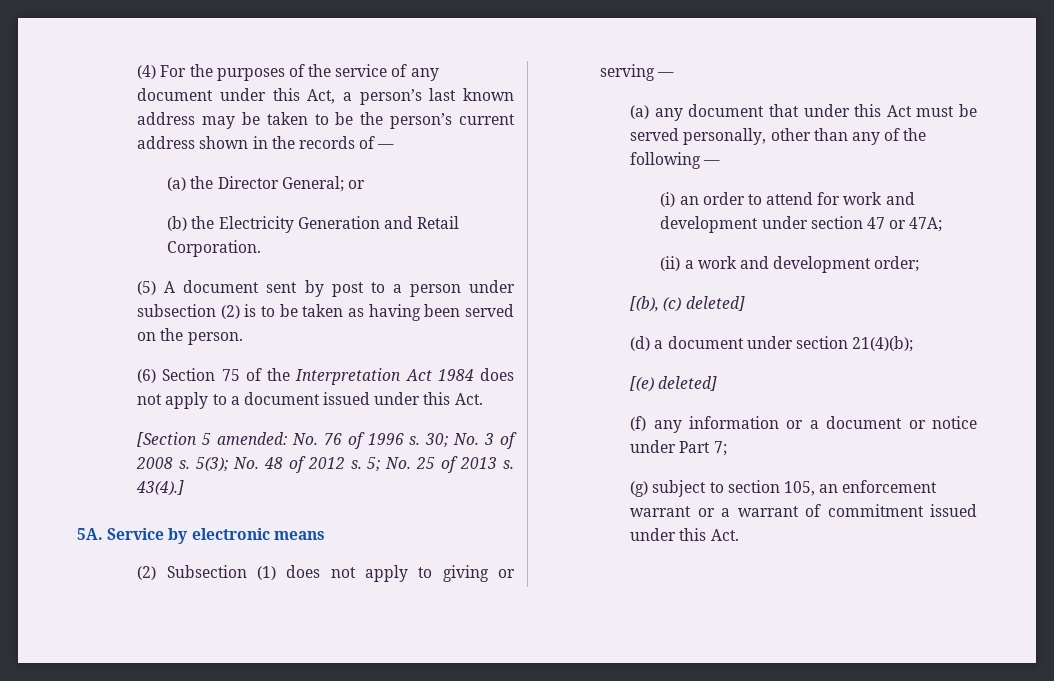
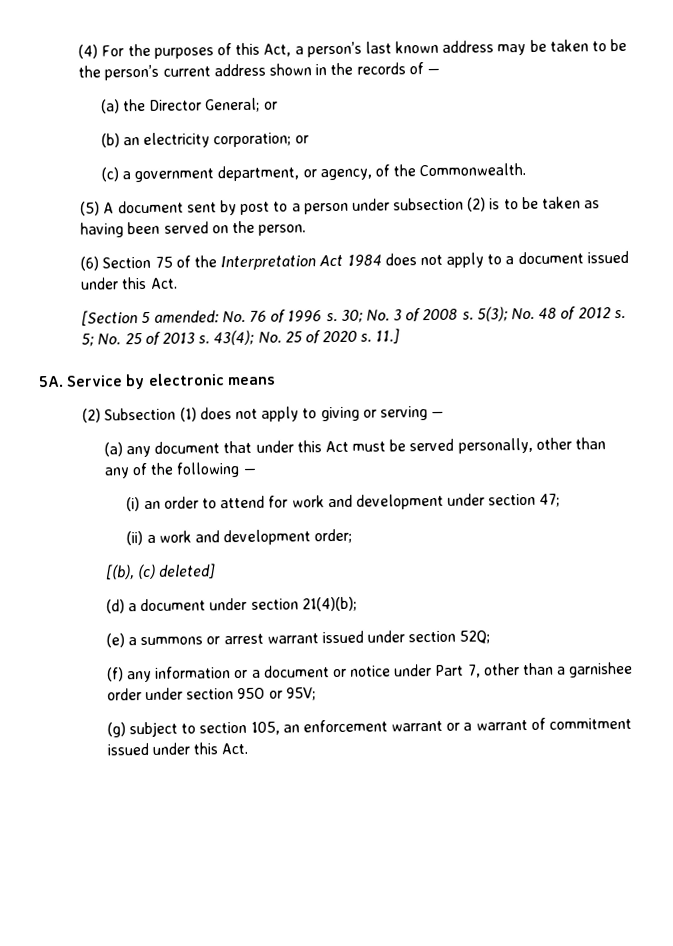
- (4) For the purposes of the service of any document under this Act, a person’s last known address may be taken to be the person’s current address shown in the records of —
+ (4) For the purposes of this Act, a person’s last known address may be taken to be the person’s current address shown in the records of —
- (b) the Electricity Generation and Retail Corporation.
+ (b) an electricity corporation; or
+ (c) a government department, or agency, of the Commonwealth.
- 43(4).]
+ 43(4); No. 25 of 2020 s. 11.]
- (i) an order to attend for work and development under section 47 or 47A;
+ (i) an order to attend for work and development under section 47;
- [(e) deleted]
+ (e) a summons or arrest warrant issued under section 52Q;
- (f) any information or a document or notice under Part 7;
+ (f) any information or a document or notice under Part 7, other than a garnishee order under section 95O or 95V;

